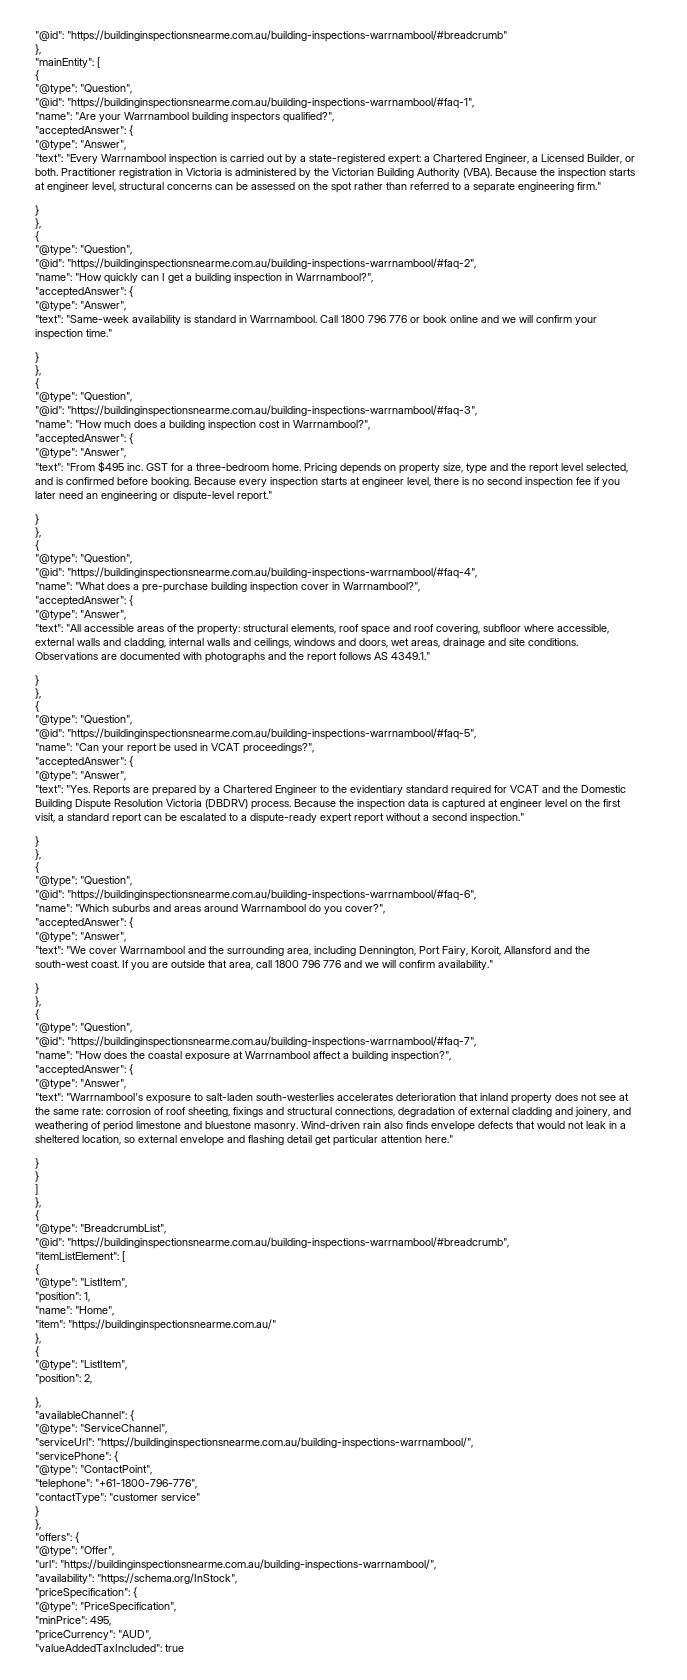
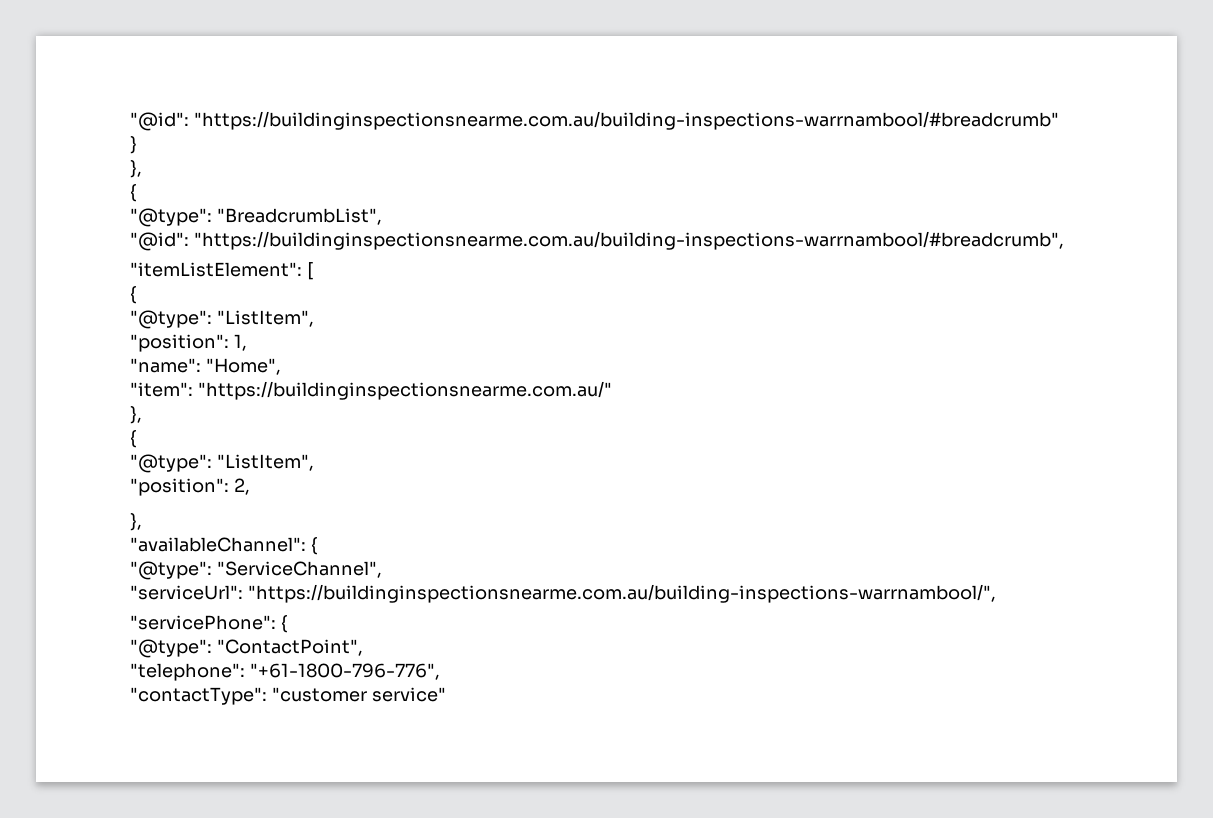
  "@id": "https://buildinginspectionsnearme.com.au/building-inspections-warrnambool/#breadcrumb"
- },
- "mainEntity": [
- {
- "@type": "Question",
- "@id": "https://buildinginspectionsnearme.com.au/building-inspections-warrnambool/#faq-1",
- "name": "Are your Warrnambool building inspectors qualified?",
- "acceptedAnswer": {
- "@type": "Answer",
- "text": "Every Warrnambool inspection is carried out by a state-registered expert: a Chartered Engineer, a Licensed Builder, or both. Practitioner registration in Victoria is administered by the Victorian Building Authority (VBA). Because the inspection starts at engineer level, structural concerns can be assessed on the spot rather than referred to a separate engineering firm."
  }
- },
- {
- "@type": "Question",
- "@id": "https://buildinginspectionsnearme.com.au/building-inspections-warrnambool/#faq-2",
- "name": "How quickly can I get a building inspection in Warrnambool?",
- "acceptedAnswer": {
- "@type": "Answer",
- "text": "Same-week availability is standard in Warrnambool. Call 1800 796 776 or book online and we will confirm your inspection time."
- }
- },
- {
- "@type": "Question",
- "@id": "https://buildinginspectionsnearme.com.au/building-inspections-warrnambool/#faq-3",
- "name": "How much does a building inspection cost in Warrnambool?",
- "acceptedAnswer": {
- "@type": "Answer",
- "text": "From $495 inc. GST for a three-bedroom home. Pricing depends on property size, type and the report level selected, and is confirmed before booking. Because every inspection starts at engineer level, there is no second inspection fee if you later need an engineering or dispute-level report."
- }
- },
- {
- "@type": "Question",
- "@id": "https://buildinginspectionsnearme.com.au/building-inspections-warrnambool/#faq-4",
- "name": "What does a pre-purchase building inspection cover in Warrnambool?",
- "acceptedAnswer": {
- "@type": "Answer",
- "text": "All accessible areas of the property: structural elements, roof space and roof covering, subfloor where accessible, external walls and cladding, internal walls and ceilings, windows and doors, wet areas, drainage and site conditions. Observations are documented with photographs and the report follows AS 4349.1."
- }
- },
- {
- "@type": "Question",
- "@id": "https://buildinginspectionsnearme.com.au/building-inspections-warrnambool/#faq-5",
- "name": "Can your report be used in VCAT proceedings?",
- "acceptedAnswer": {
- "@type": "Answer",
- "text": "Yes. Reports are prepared by a Chartered Engineer to the evidentiary standard required for VCAT and the Domestic Building Dispute Resolution Victoria (DBDRV) process. Because the inspection data is captured at engineer level on the first visit, a standard report can be escalated to a dispute-ready expert report without a second inspection."
- }
- },
- {
- "@type": "Question",
- "@id": "https://buildinginspectionsnearme.com.au/building-inspections-warrnambool/#faq-6",
- "name": "Which suburbs and areas around Warrnambool do you cover?",
- "acceptedAnswer": {
- "@type": "Answer",
- "text": "We cover Warrnambool and the surrounding area, including Dennington, Port Fairy, Koroit, Allansford and the south-west coast. If you are outside that area, call 1800 796 776 and we will confirm availability."
- }
- },
- {
- "@type": "Question",
- "@id": "https://buildinginspectionsnearme.com.au/building-inspections-warrnambool/#faq-7",
- "name": "How does the coastal exposure at Warrnambool affect a building inspection?",
- "acceptedAnswer": {
- "@type": "Answer",
- "text": "Warrnambool's exposure to salt-laden south-westerlies accelerates deterioration that inland property does not see at the same rate: corrosion of roof sheeting, fixings and structural connections, degradation of external cladding and joinery, and weathering of period limestone and bluestone masonry. Wind-driven rain also finds envelope defects that would not leak in a sheltered location, so external envelope and flashing detail get particular attention here."
- }
- }
- ]
  "contactType": "customer service"
- }
- },
- "offers": {
- "@type": "Offer",
- "url": "https://buildinginspectionsnearme.com.au/building-inspections-warrnambool/",
- "availability": "https://schema.org/InStock",
- "priceSpecification": {
- "@type": "PriceSpecification",
- "minPrice": 495,
- "priceCurrency": "AUD",
- "valueAddedTaxIncluded": true

